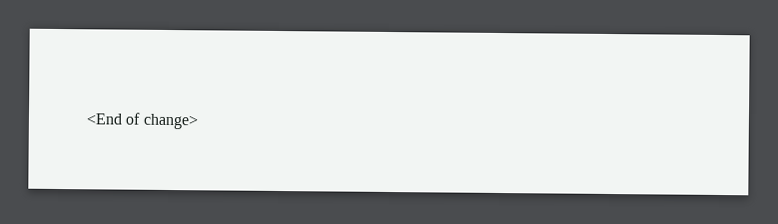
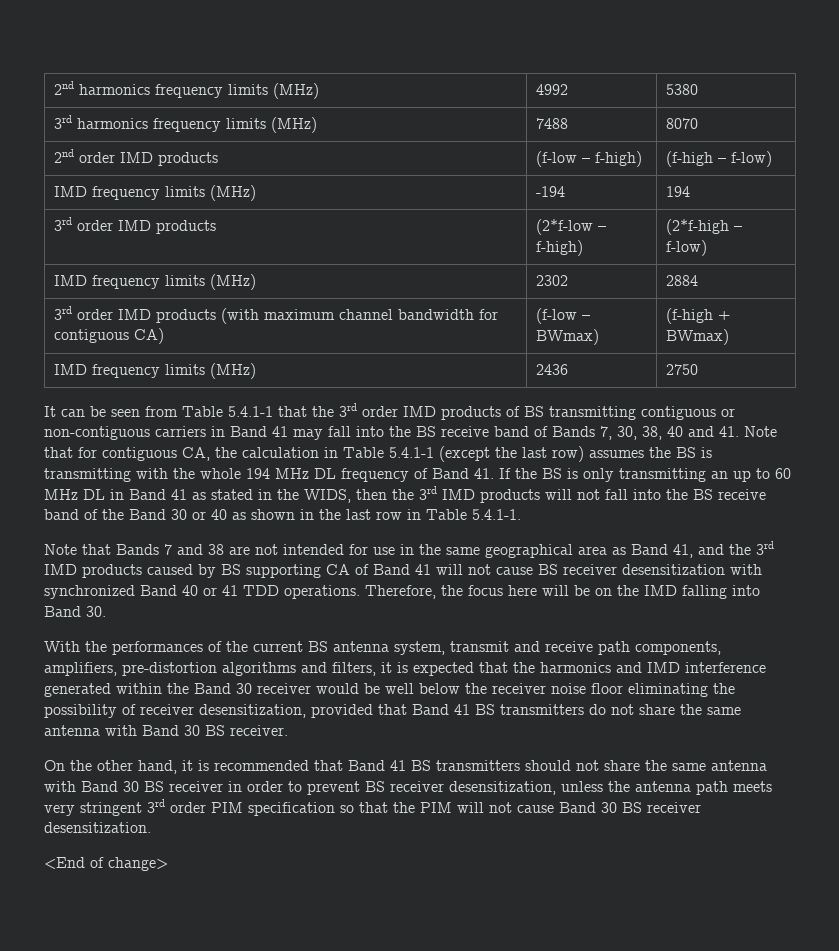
+ 2nd harmonics frequency limits (MHz) | 4992 | 5380
+ 3rd harmonics frequency limits (MHz) | 7488 | 8070
+ 2nd order IMD products | (f-low – f-high) | (f-high – f-low)
+ IMD frequency limits (MHz) | -194 | 194
+ 3rd order IMD products | (2*f-low – f-high) | (2*f-high – f-low)
+ IMD frequency limits (MHz) | 2302 | 2884
+ 3rd order IMD products (with maximum channel bandwidth for contiguous CA) | (f-low – BWmax) | (f-high + BWmax)
+ IMD frequency limits (MHz) | 2436 | 2750
+ It can be seen from Table 5.4.1-1 that the 3rd order IMD products of BS transmitting contiguous or non-contiguous carriers in Band 41 may fall into the BS receive band of Bands 7, 30, 38, 40 and 41. Note that for contiguous CA, the calculation in Table 5.4.1-1 (except the last row) assumes the BS is transmitting with the whole 194 MHz DL frequency of Band 41. If the BS is only transmitting an up to 60 MHz DL in Band 41 as stated in the WIDS, then the 3rd IMD products will not fall into the BS receive band of the Band 30 or 40 as shown in the last row in Table 5.4.1-1.
+ Note that Bands 7 and 38 are not intended for use in the same geographical area as Band 41, and the 3rd IMD products caused by BS supporting CA of Band 41 will not cause BS receiver desensitization with synchronized Band 40 or 41 TDD operations. Therefore, the focus here will be on the IMD falling into Band 30.
+ With the performances of the current BS antenna system, transmit and receive path components, amplifiers, pre-distortion algorithms and filters, it is expected that the harmonics and IMD interference generated within the Band 30 receiver would be well below the receiver noise floor eliminating the possibility of receiver desensitization, provided that Band 41 BS transmitters do not share the same antenna with Band 30 BS receiver.
+ On the other hand, it is recommended that Band 41 BS transmitters should not share the same antenna with Band 30 BS receiver in order to prevent BS receiver desensitization, unless the antenna path meets very stringent 3rd order PIM specification so that the PIM will not cause Band 30 BS receiver desensitization.

